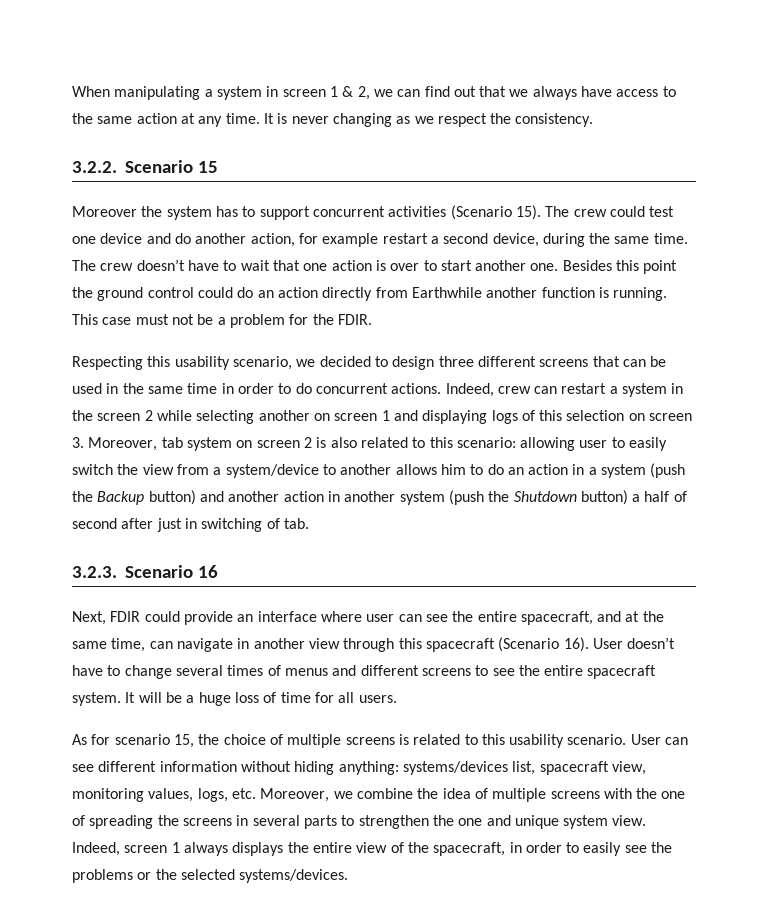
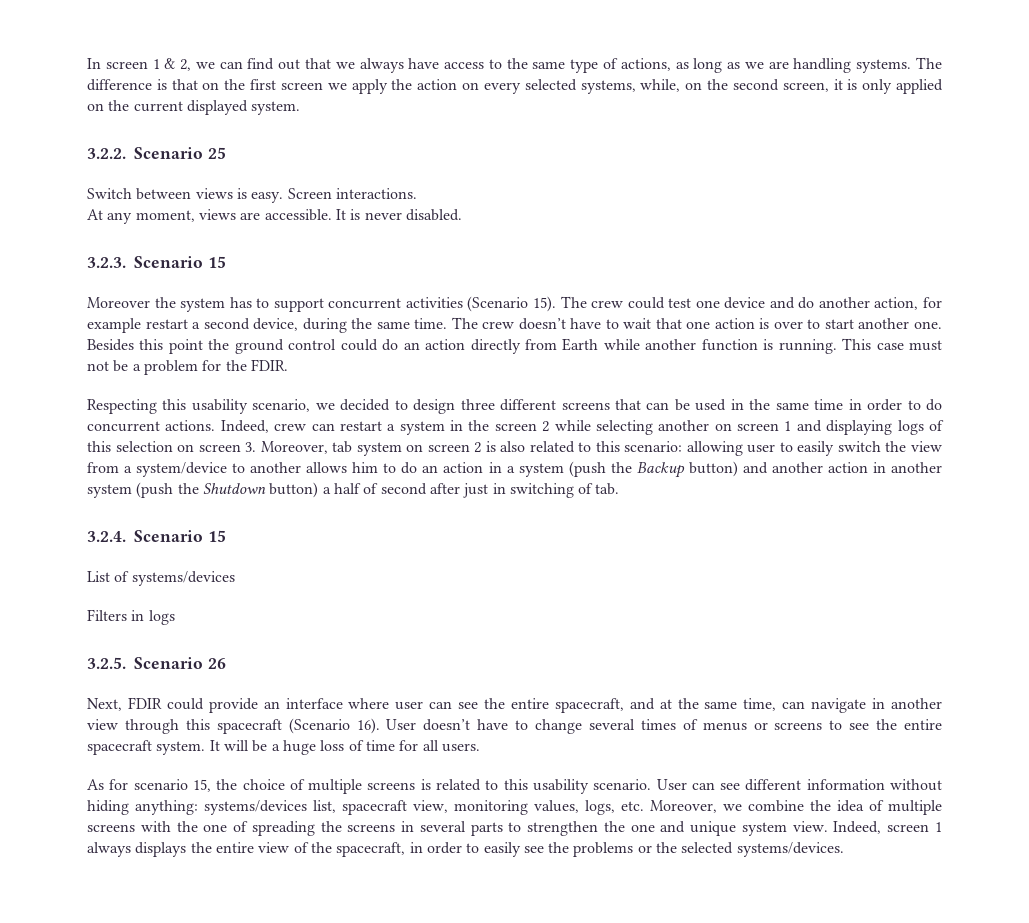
- When manipulating a system in screen 1 & 2, we can find out that we always have access to the same action at any time. It is never changing as we respect the consistency.
- 3.2.2. Scenario 15
+ In screen 1 & 2, we can find out that we always have access to the same type of actions, as long as we are handling systems. The difference is that on the first screen we apply the action on every selected systems, while, on the second screen, it is only applied on the current displayed system.
+ 3.2.2. Scenario 25
+ Switch between views is easy. Screen interactions.
+ At any moment, views are accessible. It is never disabled.
+ 3.2.3. Scenario 15
- Besides this point the ground control could do an action directly from Earthwhile another function is running.
+ Besides this point the ground control could do an action directly from Earth while another function is running.
- 3.2.3. Scenario 16
+ 3.2.4. Scenario 15
+ List of systems/devices
+ Filters in logs
+ 3.2.5. Scenario 26
- User doesn’t have to change several times of menus and different screens to see the entire spacecraft system.
+ User doesn’t have to change several times of menus or screens to see the entire spacecraft system.

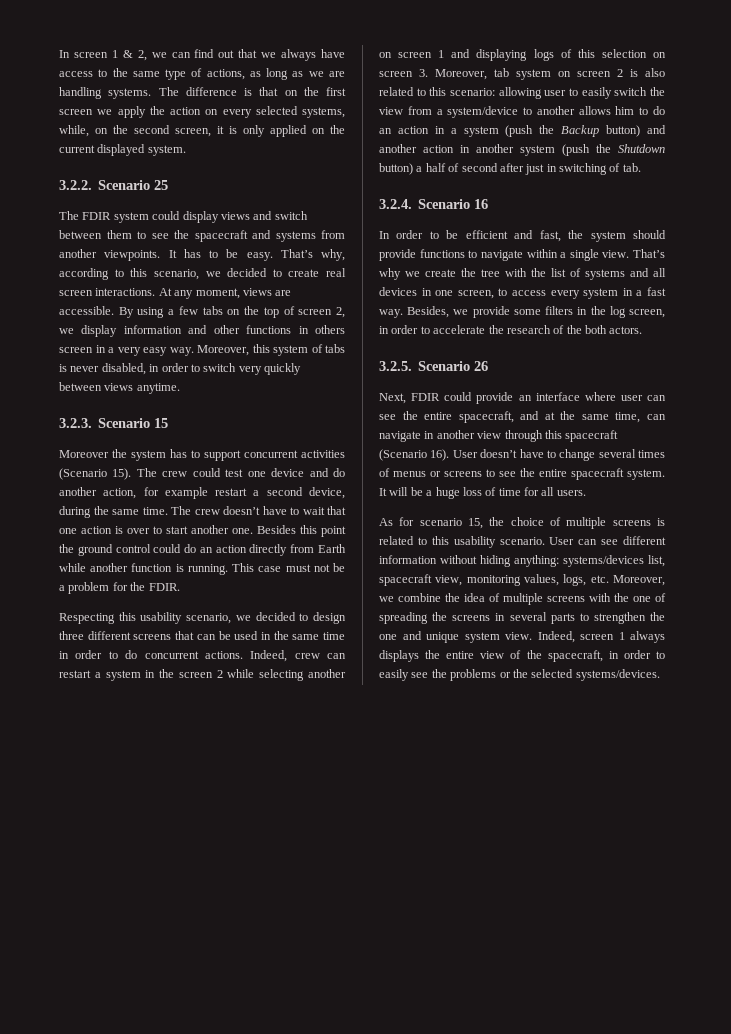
- Switch between views is easy. Screen interactions.
- At any moment, views are accessible.
+ The FDIR system could display views and switch between them to see the spacecraft and systems from another viewpoints. It has to be easy. That’s why, according to this scenario, we decided to create real screen interactions. At any moment, views are accessible.
- It is never disabled.
+ By using a few tabs on the top of screen 2, we display information and other functions in others screen in a very easy way. Moreover, this system of tabs is never disabled, in order to switch very quickly between views anytime.
- 3.2.4. Scenario 15
- List of systems/devices
- Filters in logs
+ 3.2.4. Scenario 16
+ In order to be efficient and fast, the system should provide functions to navigate within a single view. That’s why we create the tree with the list of systems and all devices in one screen, to access every system in a fast way. Besides, we provide some filters in the log screen, in order to accelerate the research of the both actors.

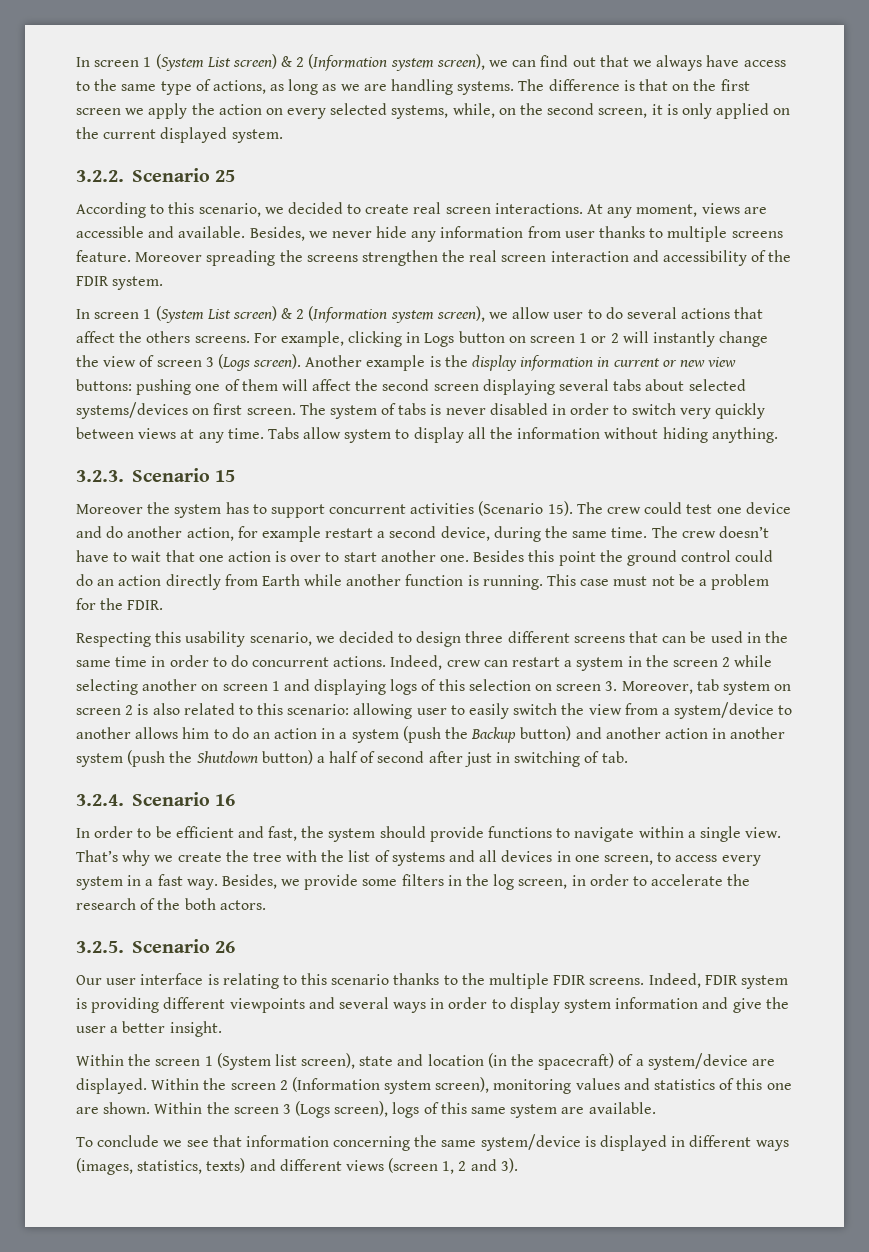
- In screen 1 & 2, we can find out that we always have access to the same type of actions, as long as we are handling systems.
+ In screen 1 (System List screen) & 2 (Information system screen), we can find out that we always have access to the same type of actions, as long as we are handling systems.
- The FDIR system could display views and switch between them to see the spacecraft and systems from another viewpoints. It has to be easy. That’s why, according to this scenario, we decided to create real screen interactions.
+ According to this scenario, we decided to create real screen interactions.
- At any moment, views are accessible. By using a few tabs on the top of screen 2, we display information and other functions in others screen in a very easy way. Moreover, this system of tabs is never disabled, in order to switch very quickly between views anytime.
+ At any moment, views are accessible and available. Besides, we never hide any information from user thanks to multiple screens feature. Moreover spreading the screens strengthen the real screen interaction and accessibility of the FDIR system.
+ In screen 1 (System List screen) & 2 (Information system screen), we allow user to do several actions that affect the others screens. For example, clicking in Logs button on screen 1 or 2 will instantly change the view of screen 3 (Logs screen). Another example is the display information in current or new view buttons: pushing one of them will affect the second screen displaying several tabs about selected systems/devices on first screen. The system of tabs is never disabled in order to switch very quickly between views at any time. Tabs allow system to display all the information without hiding anything.
- Next, FDIR could provide an interface where user can see the entire spacecraft, and at the same time, can navigate in another view through this spacecraft (Scenario 16). User doesn’t have to change several times of menus or screens to see the entire spacecraft system. It will be a huge loss of time for all users.
- As for scenario 15, the choice of multiple screens is related to this usability scenario. User can see different information without hiding anything: systems/devices list, spacecraft view, monitoring values, logs, etc. Moreover, we combine the idea of multiple screens with the one of spreading the screens in several parts to strengthen the one and unique system view. Indeed, screen 1 always displays the entire view of the spacecraft, in order to easily see the problems or the selected systems/devices.
+ Our user interface is relating to this scenario thanks to the multiple FDIR screens. Indeed, FDIR system is providing different viewpoints and several ways in order to display system information and give the user a better insight.
+ Within the screen 1 (System list screen), state and location (in the spacecraft) of a system/device are displayed. Within the screen 2 (Information system screen), monitoring values and statistics of this one are shown. Within the screen 3 (Logs screen), logs of this same system are available.
+ To conclude we see that information concerning the same system/device is displayed in different ways (images, statistics, texts) and different views (screen 1, 2 and 3).

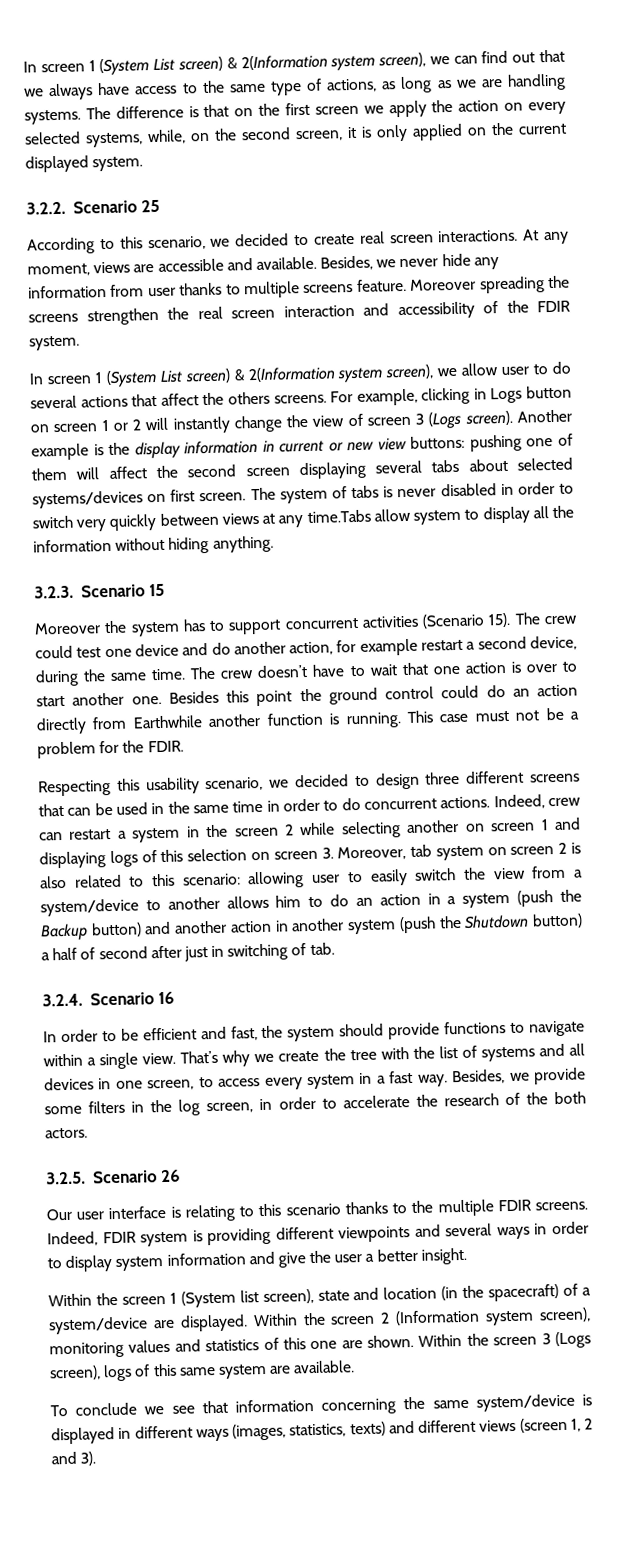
- In screen 1 (System List screen) & 2 (Information system screen), we can find out that we always have access to the same type of actions, as long as we are handling systems.
+ In screen 1 (System List screen) & 2(Information system screen), we can find out that we always have access to the same type of actions, as long as we are handling systems.
- In screen 1 (System List screen) & 2 (Information system screen), we allow user to do several actions that affect the others screens.
+ In screen 1 (System List screen) & 2(Information system screen), we allow user to do several actions that affect the others screens.
- The system of tabs is never disabled in order to switch very quickly between views at any time. Tabs allow system to display all the information without hiding anything.
+ The system of tabs is never disabled in order to switch very quickly between views at any time.Tabs allow system to display all the information without hiding anything.
- Besides this point the ground control could do an action directly from Earth while another function is running.
+ Besides this point the ground control could do an action directly from Earthwhile another function is running.

